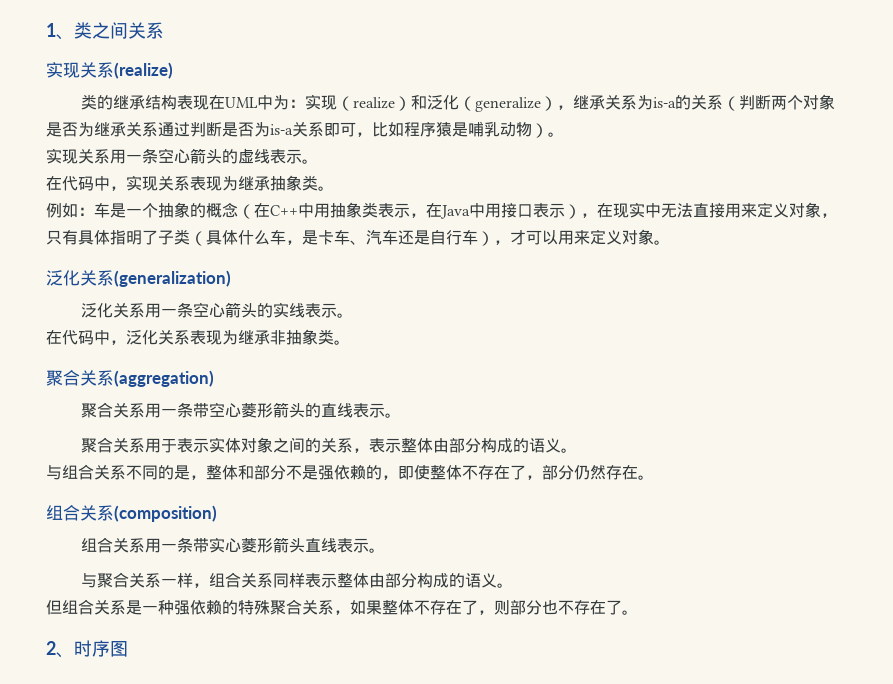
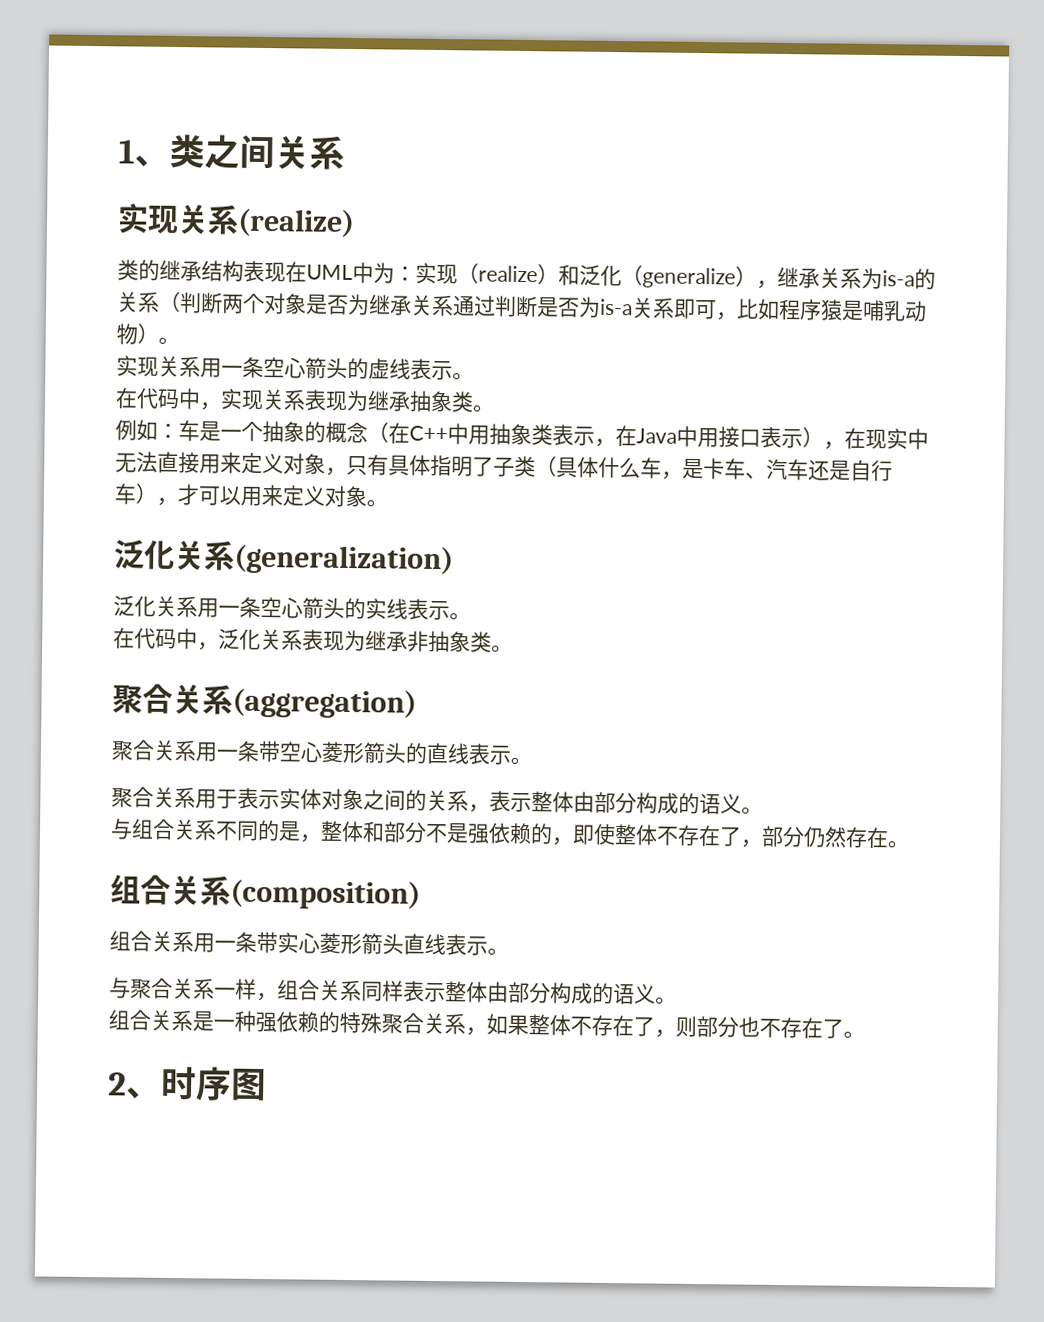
- 但组合关系是一种强依赖的特殊聚合关系，如果整体不存在了，则部分也不存在了。
+ 组合关系是一种强依赖的特殊聚合关系，如果整体不存在了，则部分也不存在了。

